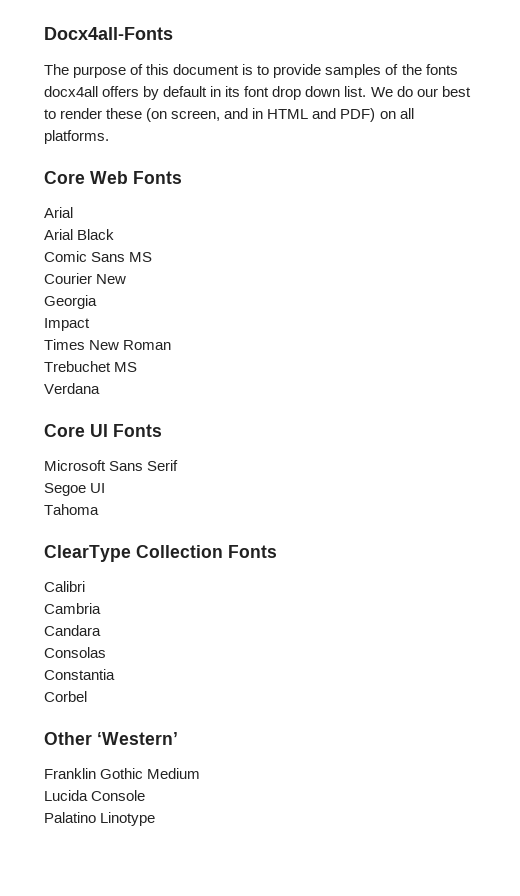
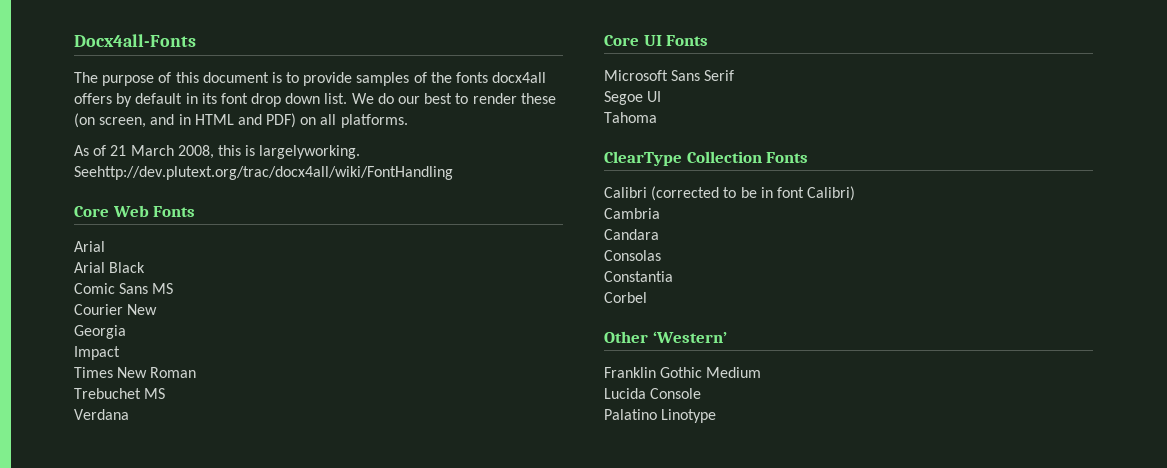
+ As of 21 March 2008, this is largelyworking. Seehttp://dev.plutext.org/trac/docx4all/wiki/FontHandling
- Calibri
+ Calibri (corrected to be in font Calibri)

